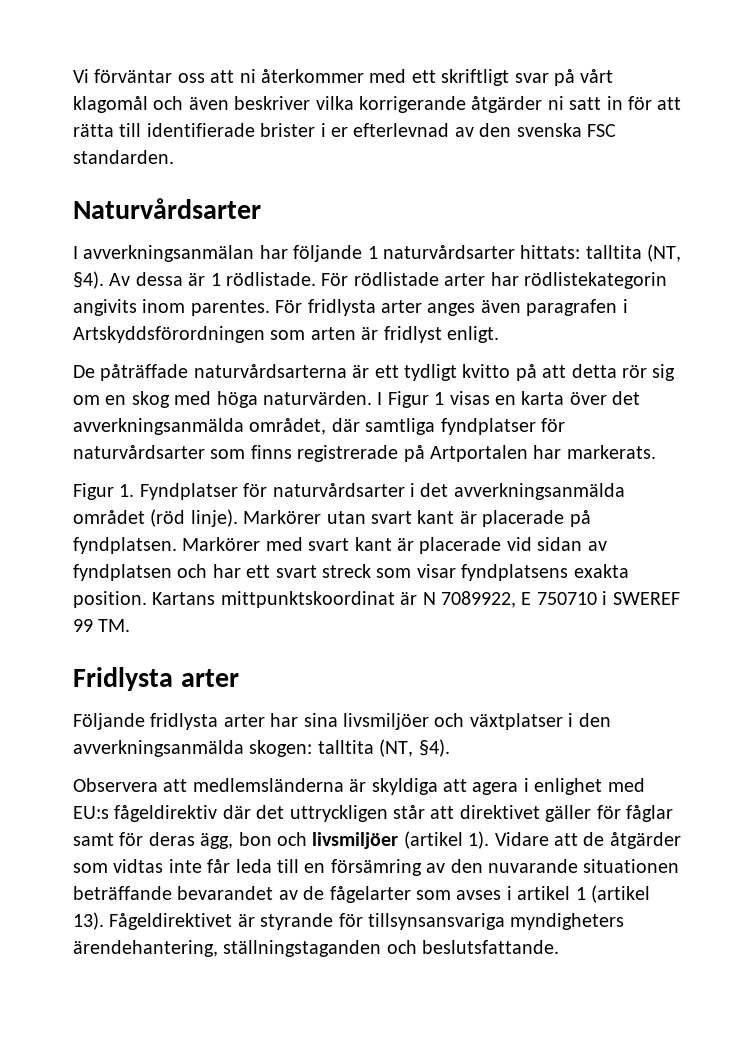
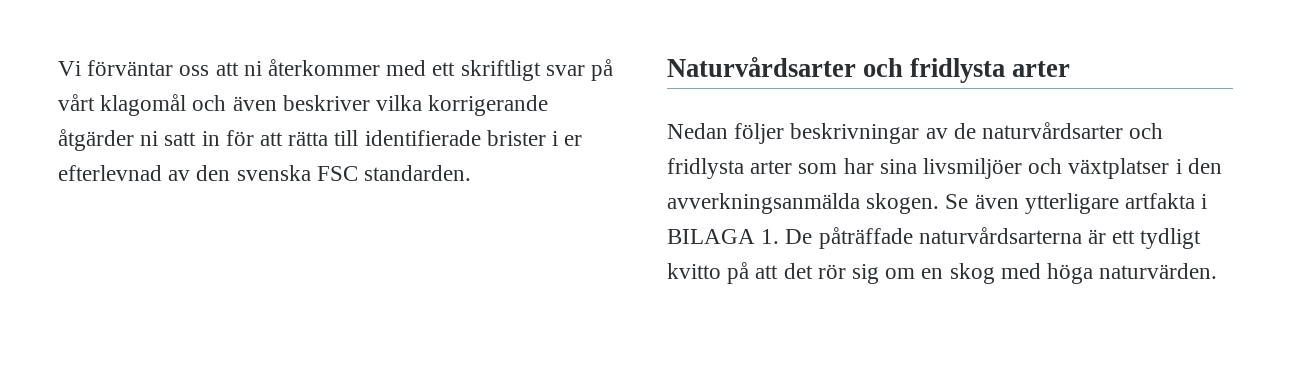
- Naturvårdsarter
- I avverkningsanmälan har följande 1 naturvårdsarter hittats: talltita (NT, §4). Av dessa är 1 rödlistade. För rödlistade arter har rödlistekategorin angivits inom parentes. För fridlysta arter anges även paragrafen i Artskyddsförordningen som arten är fridlyst enligt.
- De påträffade naturvårdsarterna är ett tydligt kvitto på att detta rör sig om en skog med höga naturvärden. I Figur 1 visas en karta över det avverkningsanmälda området, där samtliga fyndplatser för naturvårdsarter som finns registrerade på Artportalen har markerats.
- Figur 1. Fyndplatser för naturvårdsarter i det avverkningsanmälda området (röd linje). Markörer utan svart kant är placerade på fyndplatsen. Markörer med svart kant är placerade vid sidan av fyndplatsen och har ett svart streck som visar fyndplatsens exakta position. Kartans mittpunktskoordinat är N 7089922, E 750710 i SWEREF 99 TM.
- Fridlysta arter
- Följande fridlysta arter har sina livsmiljöer och växtplatser i den avverkningsanmälda skogen: talltita (NT, §4).
- Observera att medlemsländerna är skyldiga att agera i enlighet med EU:s fågeldirektiv där det uttryckligen står att direktivet gäller för fåglar samt för deras ägg, bon och livsmiljöer (artikel 1). Vidare att de åtgärder som vidtas inte får leda till en försämring av den nuvarande situationen beträffande bevarandet av de fågelarter som avses i artikel 1 (artikel 13). Fågeldirektivet är styrande för tillsynsansvariga myndigheters ärendehantering, ställningstaganden och beslutsfattande.
+ Naturvårdsarter och fridlysta arter
+ Nedan följer beskrivningar av de naturvårdsarter och fridlysta arter som har sina livsmiljöer och växtplatser i den avverkningsanmälda skogen. Se även ytterligare artfakta i BILAGA 1. De påträffade naturvårdsarterna är ett tydligt kvitto på att det rör sig om en skog med höga naturvärden.

